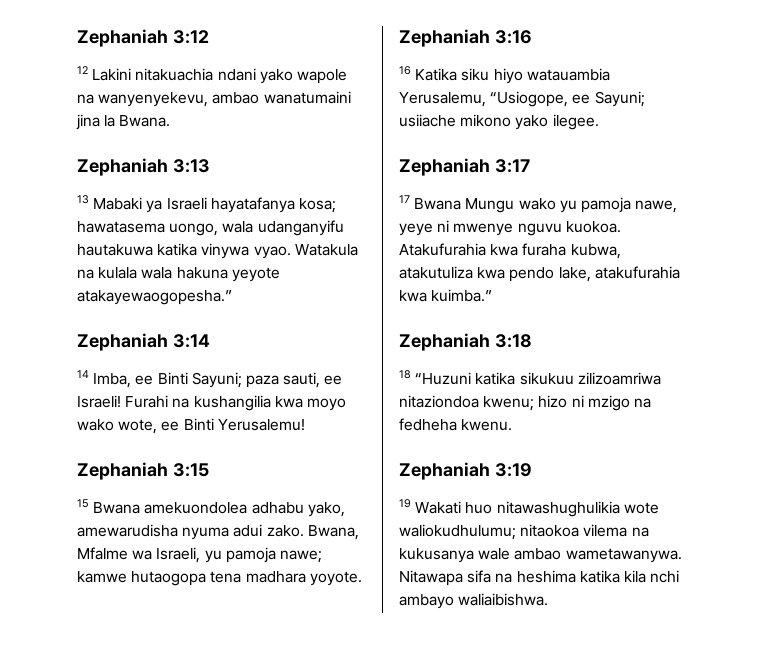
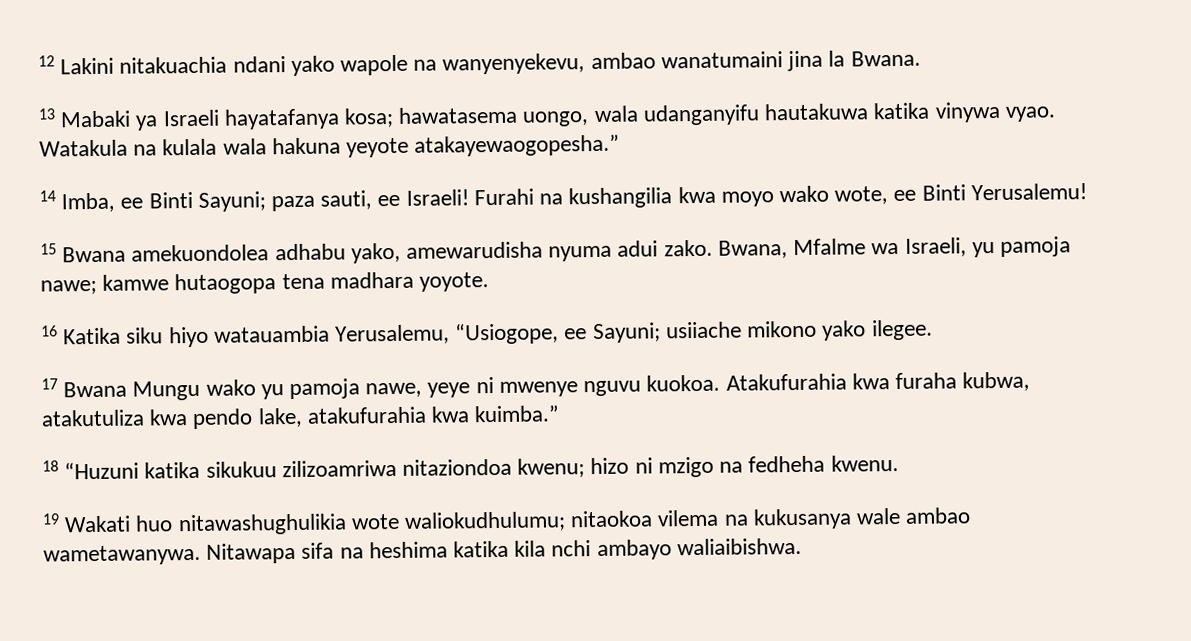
- Zephaniah 3:12
- Zephaniah 3:13
- Zephaniah 3:14
- Zephaniah 3:15
- Zephaniah 3:16
- Zephaniah 3:17
- Zephaniah 3:18
- Zephaniah 3:19

